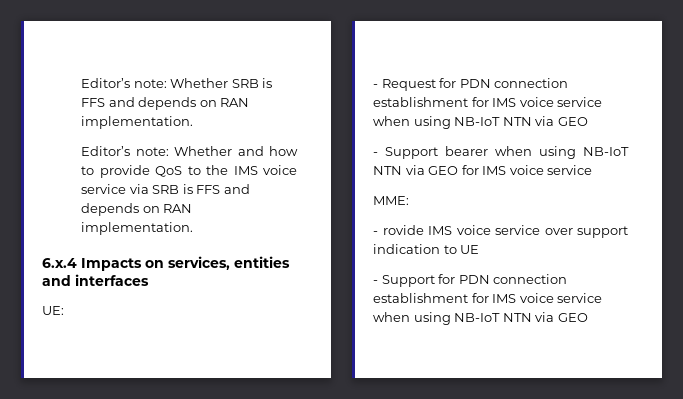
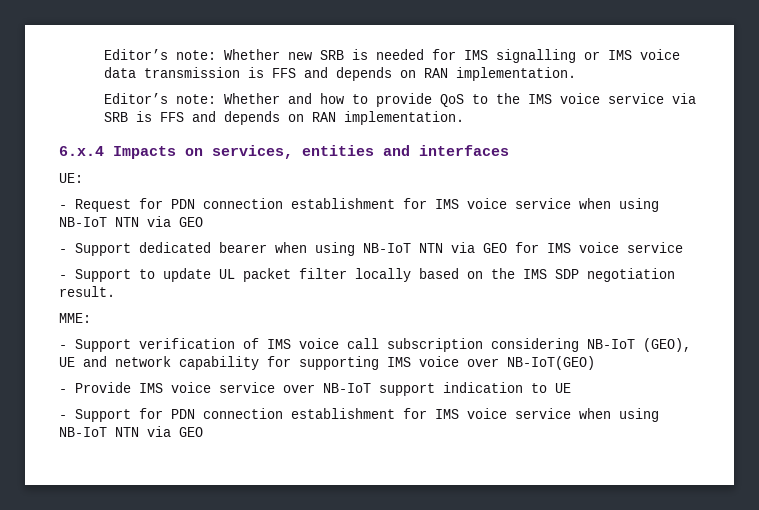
- Editor’s note: Whether SRB is FFS and depends on RAN implementation.
+ Editor’s note: Whether new SRB is needed for IMS signalling or IMS voice data transmission is FFS and depends on RAN implementation.
- - Support bearer when using NB-IoT NTN via GEO for IMS voice service
+ - Support dedicated bearer when using NB-IoT NTN via GEO for IMS voice service
+ - Support to update UL packet filter locally based on the IMS SDP negotiation result.
  MME:
- - rovide IMS voice service over support indication to UE
+ - Support verification of IMS voice call subscription considering NB-IoT (GEO), UE and network capability for supporting IMS voice over NB-IoT(GEO)
+ - Provide IMS voice service over NB-IoT support indication to UE

